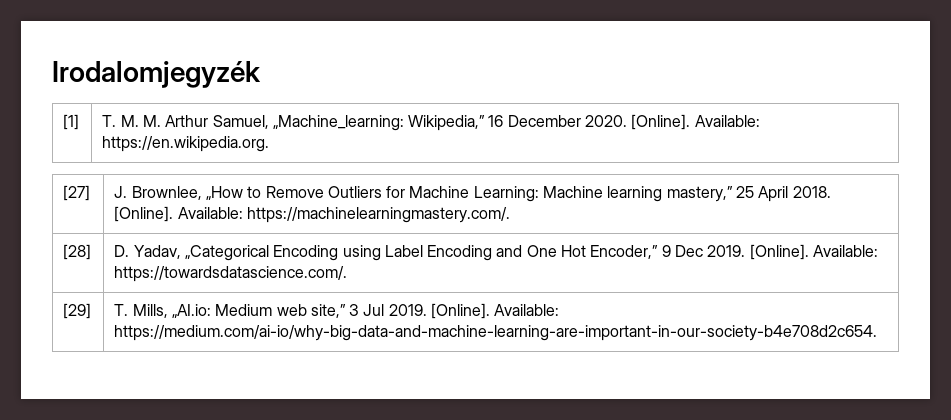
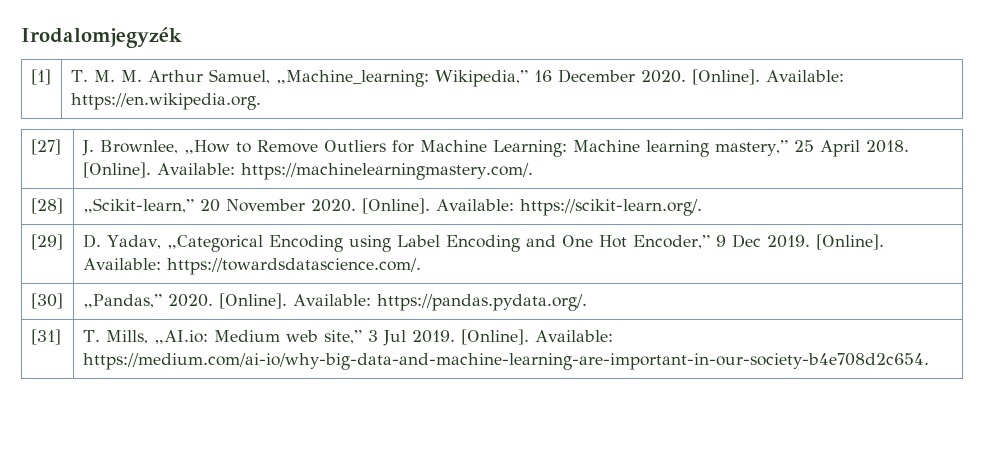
- [28] | D. Yadav, „Categorical Encoding using Label Encoding and One Hot Encoder,” 9 Dec 2019. [Online]. Available: https://towardsdatascience.com/.
+ [28] | „Scikit-learn,” 20 November 2020. [Online]. Available: https://scikit-learn.org/.
+ [29] | D. Yadav, „Categorical Encoding using Label Encoding and One Hot Encoder,” 9 Dec 2019. [Online]. Available: https://towardsdatascience.com/.
- [29] | T. Mills, „AI.io: Medium web site,” 3 Jul 2019. [Online]. Available: https://medium.com/ai-io/why-big-data-and-machine-learning-are-important-in-our-society-b4e708d2c654.
+ [30] | „Pandas,” 2020. [Online]. Available: https://pandas.pydata.org/.
+ [31] | T. Mills, „AI.io: Medium web site,” 3 Jul 2019. [Online]. Available: https://medium.com/ai-io/why-big-data-and-machine-learning-are-important-in-our-society-b4e708d2c654.

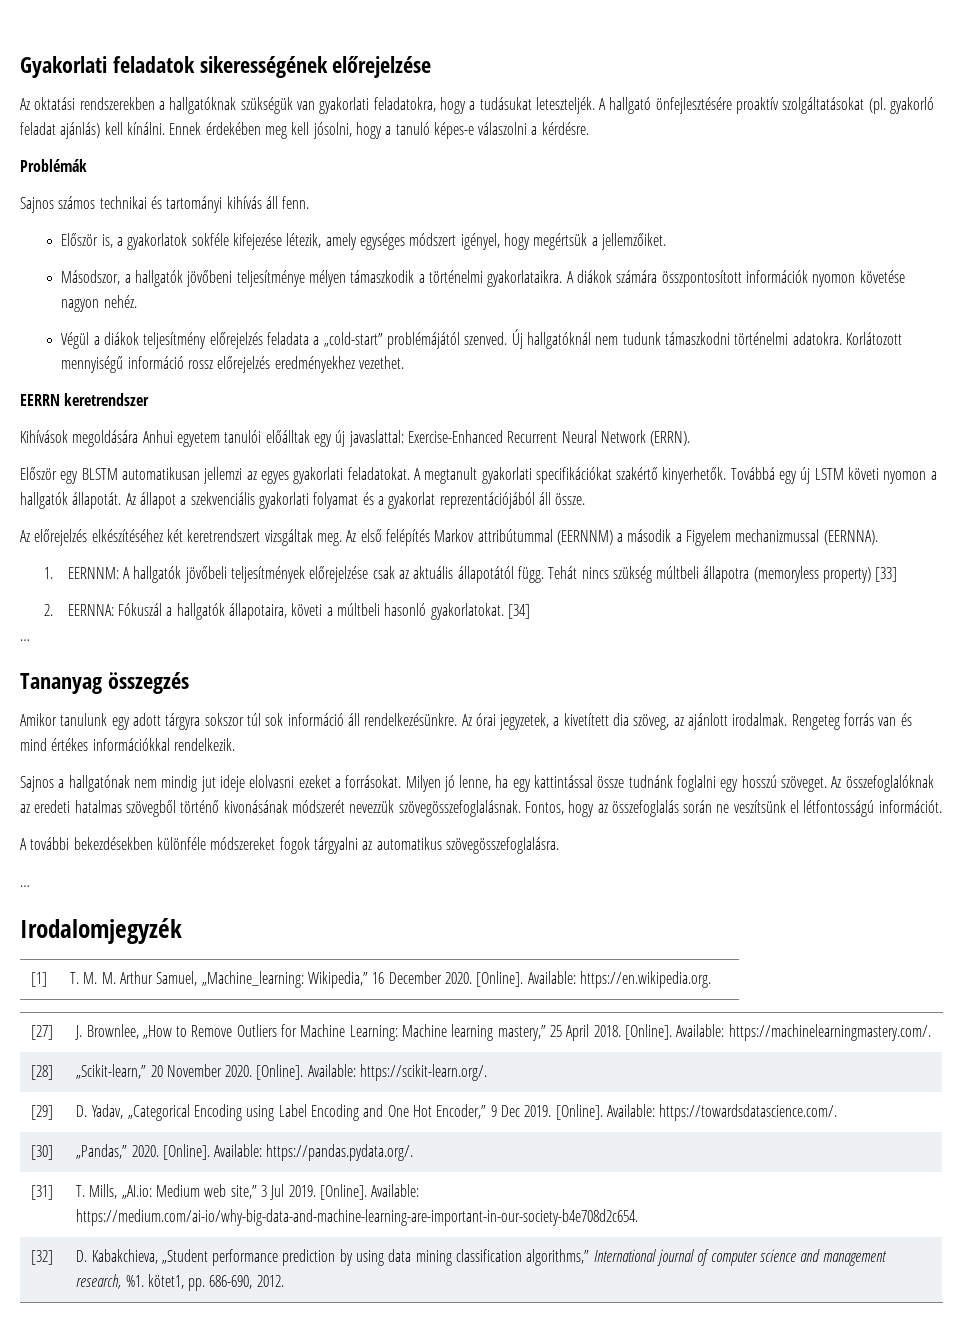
+ Gyakorlati feladatok sikerességének előrejelzése
+ Az oktatási rendszerekben a hallgatóknak szükségük van gyakorlati feladatokra, hogy a tudásukat leteszteljék. A hallgató önfejlesztésére proaktív szolgáltatásokat (pl. gyakorló feladat ajánlás) kell kínálni. Ennek érdekében meg kell jósolni, hogy a tanuló képes-e válaszolni a kérdésre.
+ Problémák
+ Sajnos számos technikai és tartományi kihívás áll fenn.
+ Először is, a gyakorlatok sokféle kifejezése létezik, amely egységes módszert igényel, hogy megértsük a jellemzőiket.
+ Másodszor, a hallgatók jövőbeni teljesítménye mélyen támaszkodik a történelmi gyakorlataikra. A diákok számára összpontosított információk nyomon követése nagyon nehéz.
+ Végül a diákok teljesítmény előrejelzés feladata a „cold-start” problémájától szenved. Új hallgatóknál nem tudunk támaszkodni történelmi adatokra. Korlátozott mennyiségű információ rossz előrejelzés eredményekhez vezethet.
+ EERRN keretrendszer
+ Kihívások megoldására Anhui egyetem tanulói előálltak egy új javaslattal: Exercise-Enhanced Recurrent Neural Network (ERRN).
+ Először egy BLSTM automatikusan jellemzi az egyes gyakorlati feladatokat. A megtanult gyakorlati specifikációkat szakértő kinyerhetők. Továbbá egy új LSTM követi nyomon a hallgatók állapotát. Az állapot a szekvenciális gyakorlati folyamat és a gyakorlat reprezentációjából áll össze.
+ Az előrejelzés elkészítéséhez két keretrendszert vizsgáltak meg. Az első felépítés Markov attribútummal (EERNNM) a második a Figyelem mechanizmussal (EERNNA).
+ 1. EERNNM: A hallgatók jövőbeli teljesítmények előrejelzése csak az aktuális állapotától függ. Tehát nincs szükség múltbeli állapotra (memoryless property) [33]
+ 2. EERNNA: Fókuszál a hallgatók állapotaira, követi a múltbeli hasonló gyakorlatokat. [34]
+ …
+ Tananyag összegzés
+ Amikor tanulunk egy adott tárgyra sokszor túl sok információ áll rendelkezésünkre. Az órai jegyzetek, a kivetített dia szöveg, az ajánlott irodalmak. Rengeteg forrás van és mind értékes információkkal rendelkezik.
+ Sajnos a hallgatónak nem mindig jut ideje elolvasni ezeket a forrásokat. Milyen jó lenne, ha egy kattintással össze tudnánk foglalni egy hosszú szöveget. Az összefoglalóknak az eredeti hatalmas szövegből történő kivonásának módszerét nevezzük szövegösszefoglalásnak. Fontos, hogy az összefoglalás során ne veszítsünk el létfontosságú információt.
+ A további bekezdésekben különféle módszereket fogok tárgyalni az automatikus szövegösszefoglalásra.
+ …
+ [32] | D. Kabakchieva, „Student performance prediction by using data mining classification algorithms,” International journal of computer science and management research, %1. kötet1, pp. 686-690, 2012.

